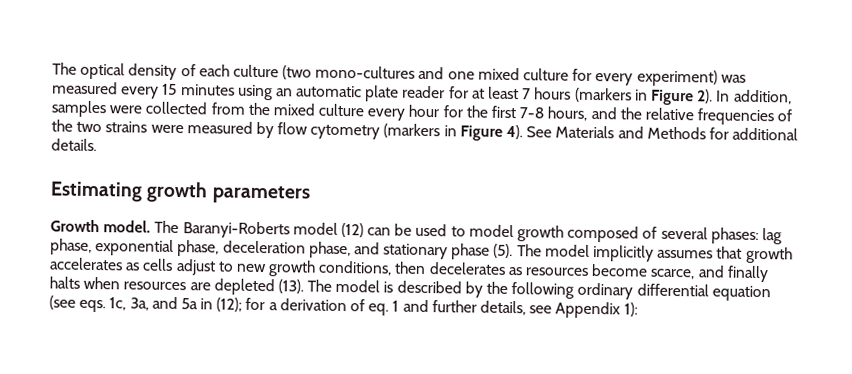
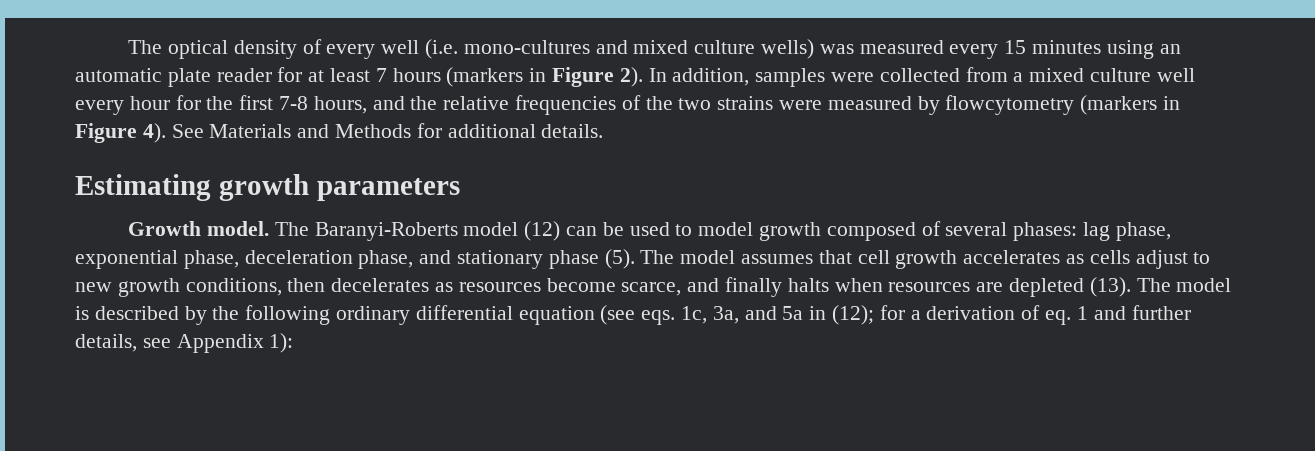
- The optical density of each culture (two mono-cultures and one mixed culture for every experiment) was measured every 15 minutes using an automatic plate reader for at least 7 hours (markers in Figure 2).
+ The optical density of every well (i.e. mono-cultures and mixed culture wells) was measured every 15 minutes using an automatic plate reader for at least 7 hours (markers in Figure 2).
- In addition, samples were collected from the mixed culture every hour for the first 7-8 hours, and the relative frequencies of the two strains were measured by flow cytometry (markers in Figure 4).
+ In addition, samples were collected from a mixed culture well every hour for the first 7-8 hours, and the relative frequencies of the two strains were measured by flowcytometry (markers in Figure 4).
- The model implicitly assumes that growth accelerates as cells adjust to new growth conditions, then decelerates as resources become scarce, and finally halts when resources are depleted (13).
+ The model assumes that cell growth accelerates as cells adjust to new growth conditions, then decelerates as resources become scarce, and finally halts when resources are depleted (13).

